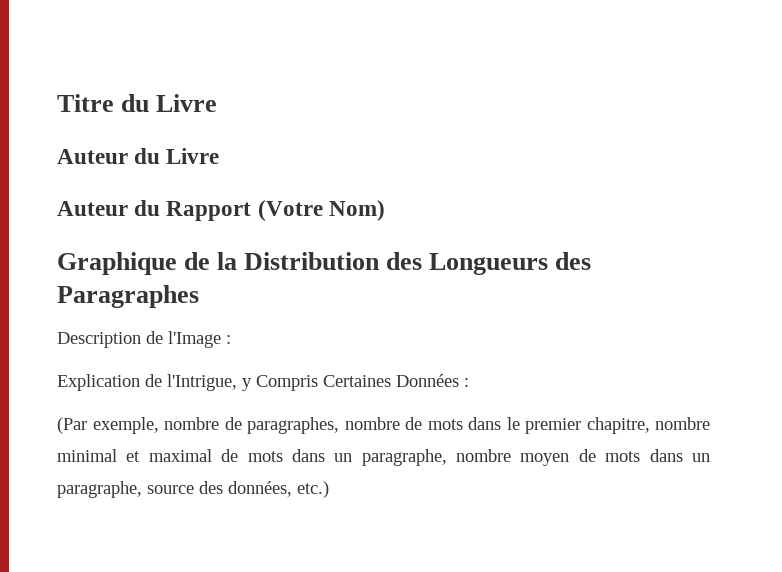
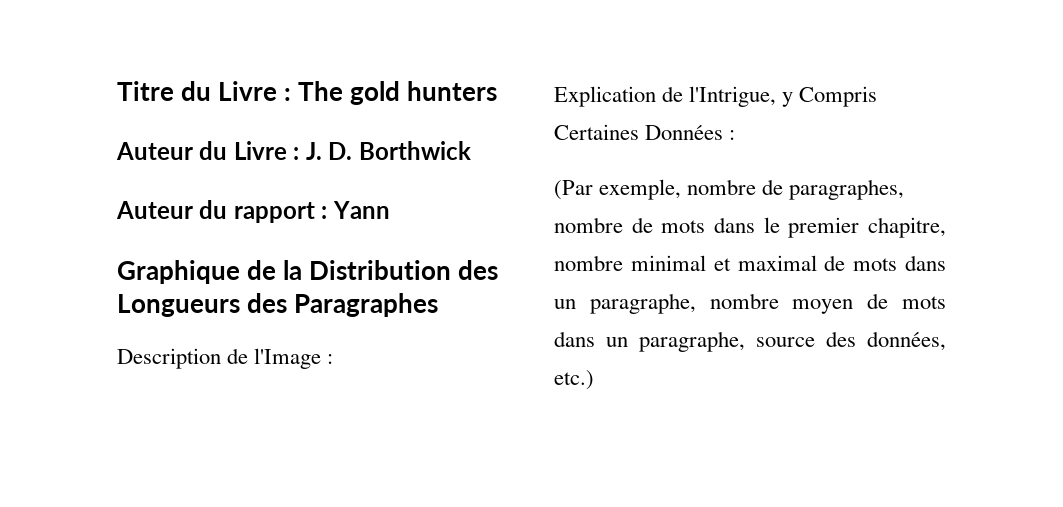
- Titre du Livre
+ Titre du Livre : The gold hunters
- Auteur du Livre
- Auteur du Rapport (Votre Nom)
+ Auteur du Livre : J. D. Borthwick
+ Auteur du rapport : Yann

